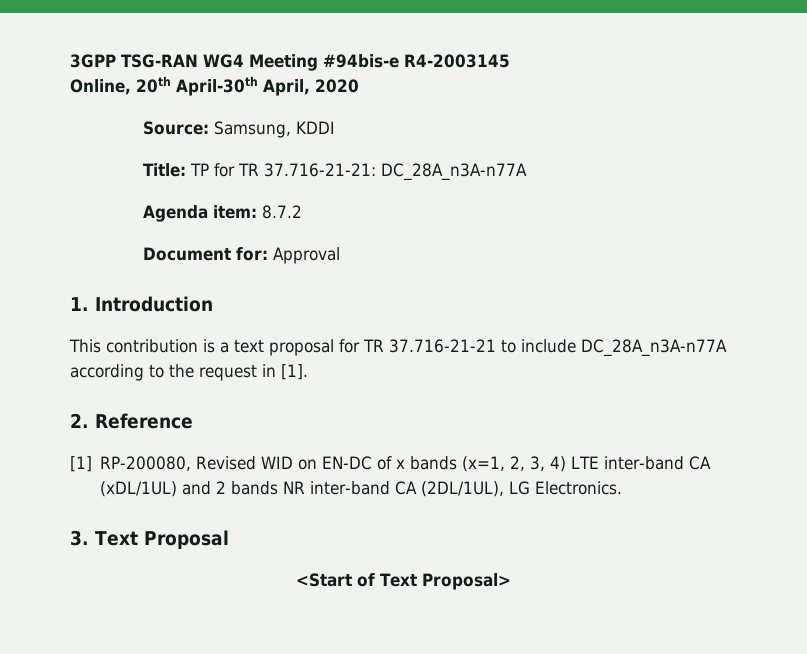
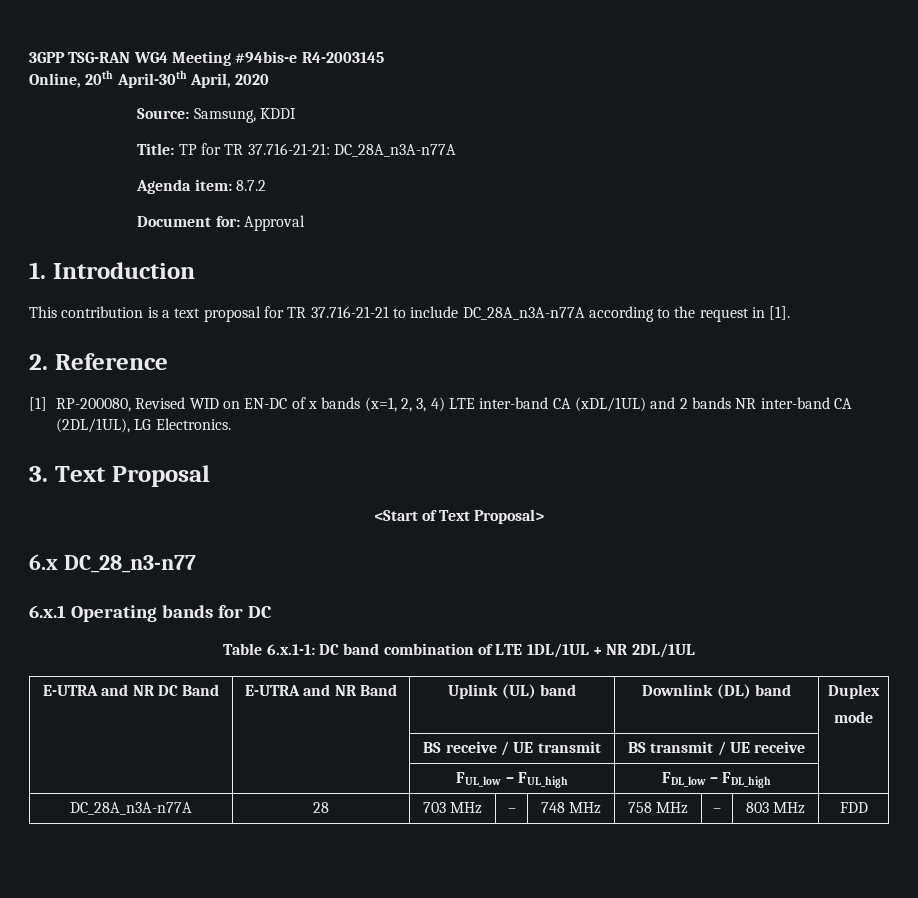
+ 6.x DC_28_n3-n77
+ 6.x.1 Operating bands for DC
+ Table 6.x.1-1: DC band combination of LTE 1DL/1UL + NR 2DL/1UL
+ E-UTRA and NR DC Band | E-UTRA and NR Band | Uplink (UL) band | Downlink (DL) band | Duplex
+ mode
+ | | BS receive / UE transmit | BS transmit / UE receive |
+ | | FUL_low – FUL_high | FDL_low – FDL_high |
+ DC_28A_n3A-n77A | 28 | 703 MHz | – | 748 MHz | 758 MHz | – | 803 MHz | FDD

